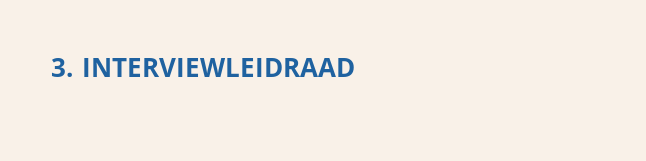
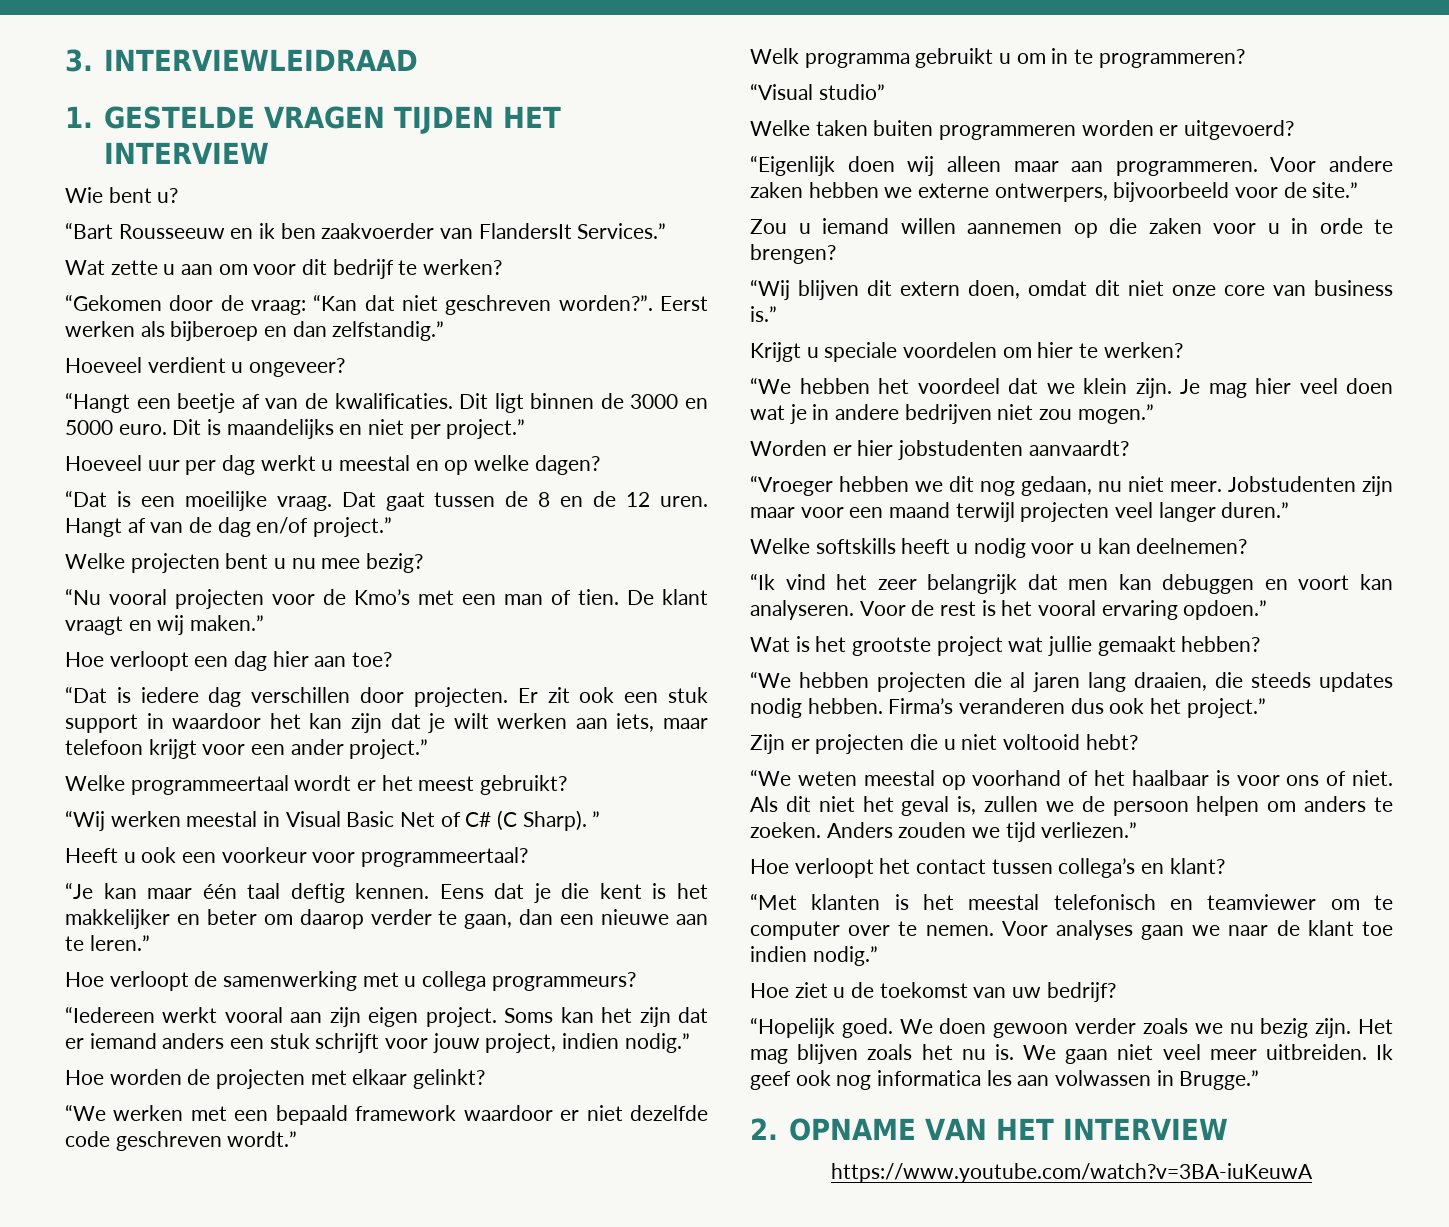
+ 1. GESTELDE VRAGEN TIJDEN HET INTERVIEW
+ Wie bent u?
+ “Bart Rousseeuw en ik ben zaakvoerder van FlandersIt Services.”
+ Wat zette u aan om voor dit bedrijf te werken?
+ “Gekomen door de vraag: “Kan dat niet geschreven worden?”. Eerst werken als bijberoep en dan zelfstandig.”
+ Hoeveel verdient u ongeveer?
+ “Hangt een beetje af van de kwalificaties. Dit ligt binnen de 3000 en 5000 euro. Dit is maandelijks en niet per project.”
+ Hoeveel uur per dag werkt u meestal en op welke dagen?
+ “Dat is een moeilijke vraag. Dat gaat tussen de 8 en de 12 uren. Hangt af van de dag en/of project.”
+ Welke projecten bent u nu mee bezig?
+ “Nu vooral projecten voor de Kmo’s met een man of tien. De klant vraagt en wij maken.”
+ Hoe verloopt een dag hier aan toe?
+ “Dat is iedere dag verschillen door projecten. Er zit ook een stuk support in waardoor het kan zijn dat je wilt werken aan iets, maar telefoon krijgt voor een ander project.”
+ Welke programmeertaal wordt er het meest gebruikt?
+ “Wij werken meestal in Visual Basic Net of C# (C Sharp). ”
+ Heeft u ook een voorkeur voor programmeertaal?
+ “Je kan maar één taal deftig kennen. Eens dat je die kent is het makkelijker en beter om daarop verder te gaan, dan een nieuwe aan te leren.”
+ Hoe verloopt de samenwerking met u collega programmeurs?
+ “Iedereen werkt vooral aan zijn eigen project. Soms kan het zijn dat er iemand anders een stuk schrijft voor jouw project, indien nodig.”
+ Hoe worden de projecten met elkaar gelinkt?
+ “We werken met een bepaald framework waardoor er niet dezelfde code geschreven wordt.”
+ Welk programma gebruikt u om in te programmeren?
+ “Visual studio”
+ Welke taken buiten programmeren worden er uitgevoerd?
+ “Eigenlijk doen wij alleen maar aan programmeren. Voor andere zaken hebben we externe ontwerpers, bijvoorbeeld voor de site.”
+ Zou u iemand willen aannemen op die zaken voor u in orde te brengen?
+ “Wij blijven dit extern doen, omdat dit niet onze core van business is.”
+ Krijgt u speciale voordelen om hier te werken?
+ “We hebben het voordeel dat we klein zijn. Je mag hier veel doen wat je in andere bedrijven niet zou mogen.”
+ Worden er hier jobstudenten aanvaardt?
+ “Vroeger hebben we dit nog gedaan, nu niet meer. Jobstudenten zijn maar voor een maand terwijl projecten veel langer duren.”
+ Welke softskills heeft u nodig voor u kan deelnemen?
+ “Ik vind het zeer belangrijk dat men kan debuggen en voort kan analyseren. Voor de rest is het vooral ervaring opdoen.”
+ Wat is het grootste project wat jullie gemaakt hebben?
+ “We hebben projecten die al jaren lang draaien, die steeds updates nodig hebben. Firma’s veranderen dus ook het project.”
+ Zijn er projecten die u niet voltooid hebt?
+ “We weten meestal op voorhand of het haalbaar is voor ons of niet. Als dit niet het geval is, zullen we de persoon helpen om anders te zoeken. Anders zouden we tijd verliezen.”
+ Hoe verloopt het contact tussen collega’s en klant?
+ “Met klanten is het meestal telefonisch en teamviewer om te computer over te nemen. Voor analyses gaan we naar de klant toe indien nodig.”
+ Hoe ziet u de toekomst van uw bedrijf?
+ “Hopelijk goed. We doen gewoon verder zoals we nu bezig zijn. Het mag blijven zoals het nu is. We gaan niet veel meer uitbreiden. Ik geef ook nog informatica les aan volwassen in Brugge.”
+ 2. OPNAME VAN HET INTERVIEW
+ https://www.youtube.com/watch?v=3BA-iuKeuwA

